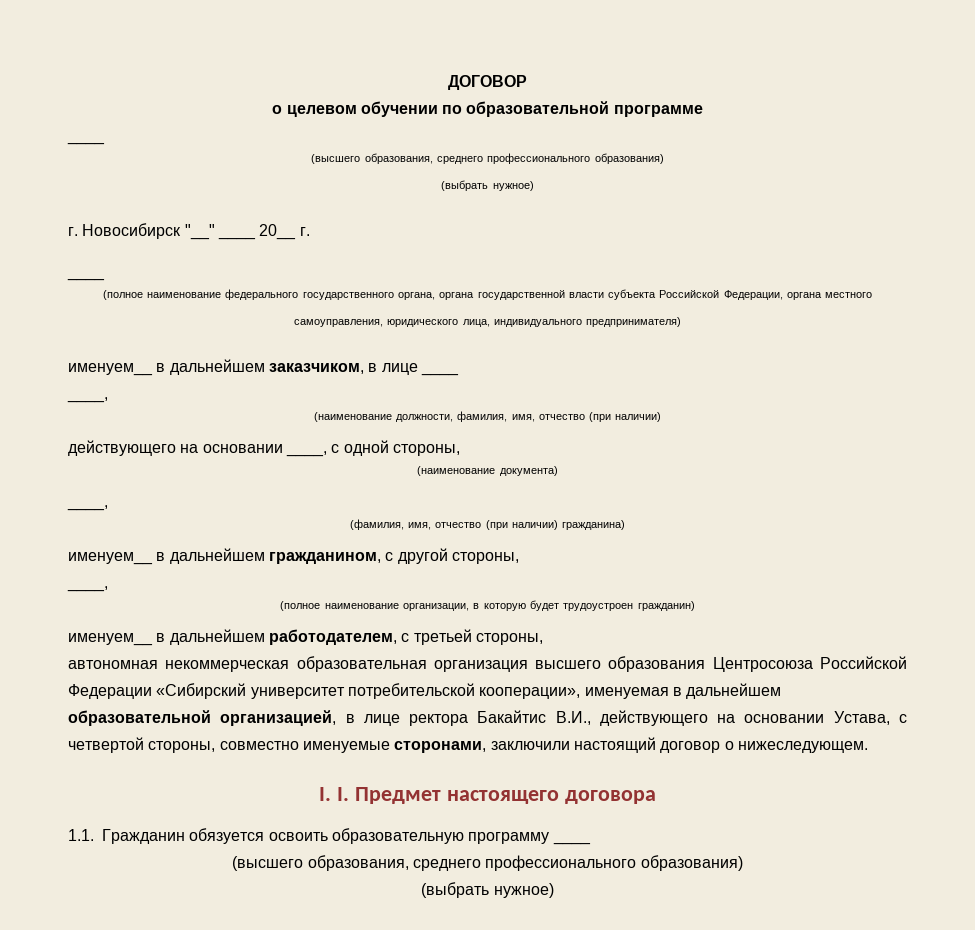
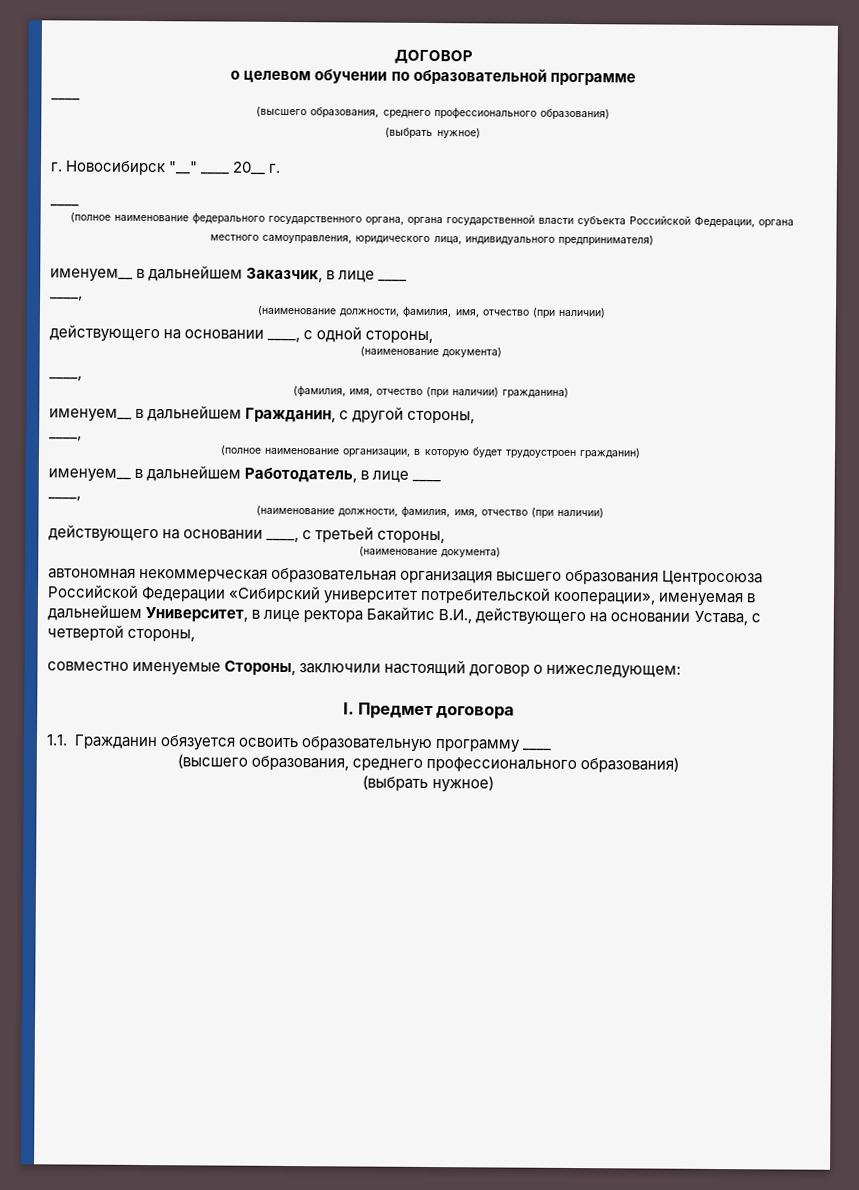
- именуем__ в дальнейшем заказчиком, в лице ____
+ именуем__ в дальнейшем Заказчик, в лице ____
- именуем__ в дальнейшем гражданином, с другой стороны,
+ именуем__ в дальнейшем Гражданин, с другой стороны,
- именуем__ в дальнейшем работодателем, с третьей стороны,
+ именуем__ в дальнейшем Работодатель, в лице ____
+ ____,
+ (наименование должности, фамилия, имя, отчество (при наличии)
+ действующего на основании ____, с третьей стороны,
+ (наименование документа)
- автономная некоммерческая образовательная организация высшего образования Центросоюза Российской Федерации «Сибирский университет потребительской кооперации», именуемая в дальнейшем образовательной организацией, в лице ректора Бакайтис В.И., действующего на основании Устава, с четвертой стороны, совместно именуемые сторонами, заключили настоящий договор о нижеследующем.
- I. I. Предмет настоящего договора
+ автономная некоммерческая образовательная организация высшего образования Центросоюза Российской Федерации «Сибирский университет потребительской кооперации», именуемая в дальнейшем Университет, в лице ректора Бакайтис В.И., действующего на основании Устава, с четвертой стороны,
+ совместно именуемые Стороны, заключили настоящий договор о нижеследующем:
+ I. Предмет договора

